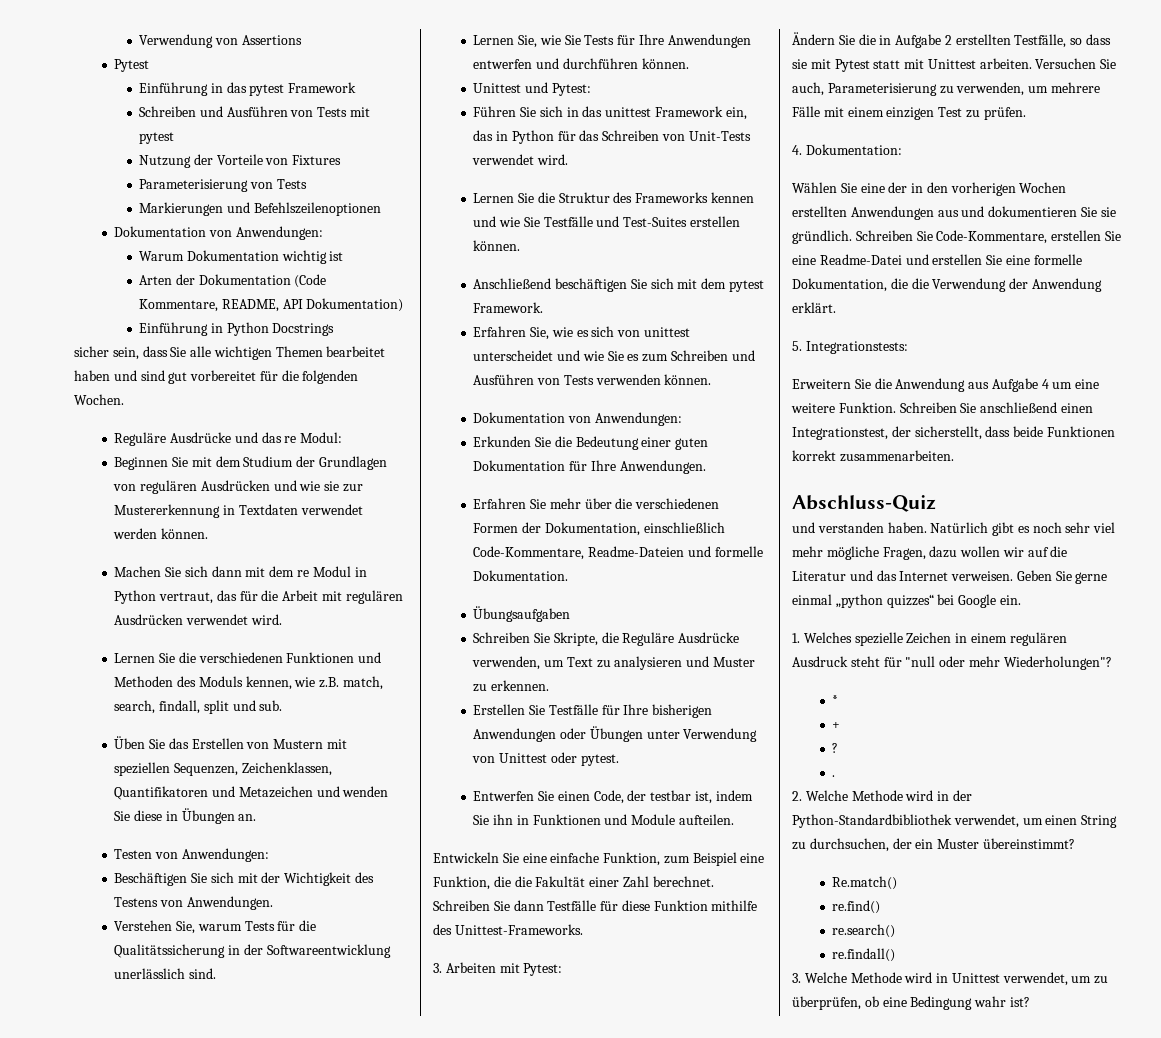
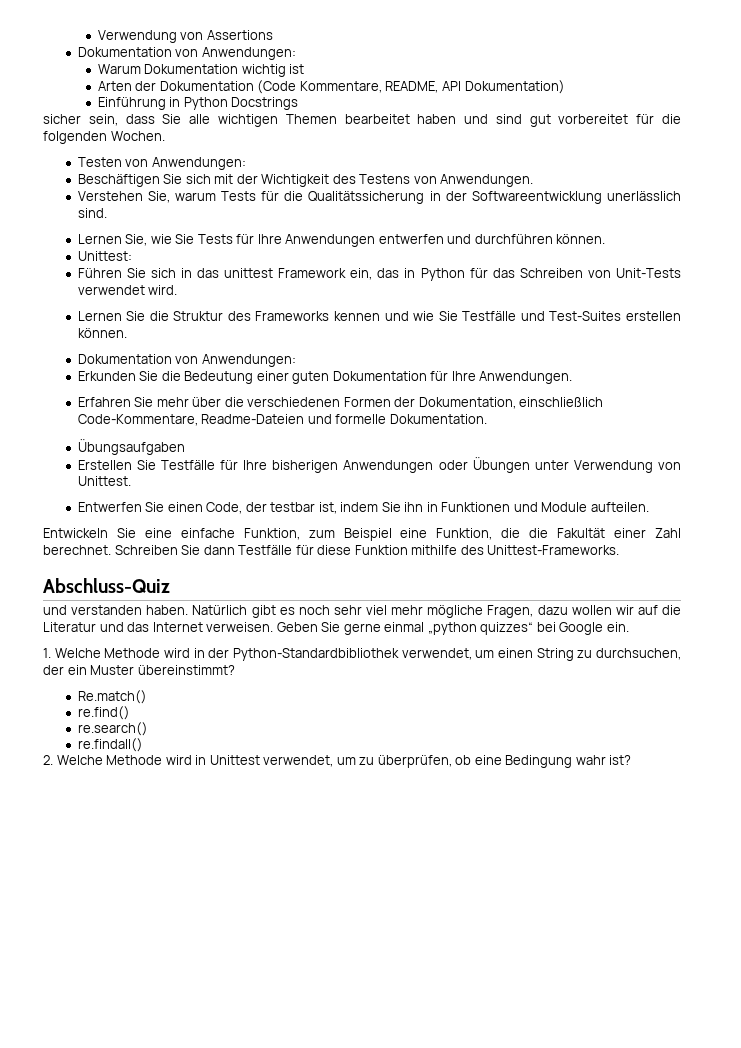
  Verwendung von Assertions
- Pytest
- Einführung in das pytest Framework
- Schreiben und Ausführen von Tests mit pytest
- Nutzung der Vorteile von Fixtures
- Parameterisierung von Tests
- Markierungen und Befehlszeilenoptionen
- Reguläre Ausdrücke und das re Modul:
- Beginnen Sie mit dem Studium der Grundlagen von regulären Ausdrücken und wie sie zur Mustererkennung in Textdaten verwendet werden können.
- Machen Sie sich dann mit dem re Modul in Python vertraut, das für die Arbeit mit regulären Ausdrücken verwendet wird.
- Lernen Sie die verschiedenen Funktionen und Methoden des Moduls kennen, wie z.B. match, search, findall, split und sub.
- Üben Sie das Erstellen von Mustern mit speziellen Sequenzen, Zeichenklassen, Quantifikatoren und Metazeichen und wenden Sie diese in Übungen an.
- Unittest und Pytest:
+ Unittest:
- Anschließend beschäftigen Sie sich mit dem pytest Framework.
- Erfahren Sie, wie es sich von unittest unterscheidet und wie Sie es zum Schreiben und Ausführen von Tests verwenden können.
- Schreiben Sie Skripte, die Reguläre Ausdrücke verwenden, um Text zu analysieren und Muster zu erkennen.
- Erstellen Sie Testfälle für Ihre bisherigen Anwendungen oder Übungen unter Verwendung von Unittest oder pytest.
+ Erstellen Sie Testfälle für Ihre bisherigen Anwendungen oder Übungen unter Verwendung von Unittest.
- 3. Arbeiten mit Pytest:
- Ändern Sie die in Aufgabe 2 erstellten Testfälle, so dass sie mit Pytest statt mit Unittest arbeiten. Versuchen Sie auch, Parameterisierung zu verwenden, um mehrere Fälle mit einem einzigen Test zu prüfen.
- 4. Dokumentation:
- Wählen Sie eine der in den vorherigen Wochen erstellten Anwendungen aus und dokumentieren Sie sie gründlich. Schreiben Sie Code-Kommentare, erstellen Sie eine Readme-Datei und erstellen Sie eine formelle Dokumentation, die die Verwendung der Anwendung erklärt.
- 5. Integrationstests:
- Erweitern Sie die Anwendung aus Aufgabe 4 um eine weitere Funktion. Schreiben Sie anschließend einen Integrationstest, der sicherstellt, dass beide Funktionen korrekt zusammenarbeiten.
- 1. Welches spezielle Zeichen in einem regulären Ausdruck steht für "null oder mehr Wiederholungen"?
- *
- +
- ?
- .
- 2. Welche Methode wird in der Python-Standardbibliothek verwendet, um einen String zu durchsuchen, der ein Muster übereinstimmt?
+ 1. Welche Methode wird in der Python-Standardbibliothek verwendet, um einen String zu durchsuchen, der ein Muster übereinstimmt?
- 3. Welche Methode wird in Unittest verwendet, um zu überprüfen, ob eine Bedingung wahr ist?
+ 2. Welche Methode wird in Unittest verwendet, um zu überprüfen, ob eine Bedingung wahr ist?

